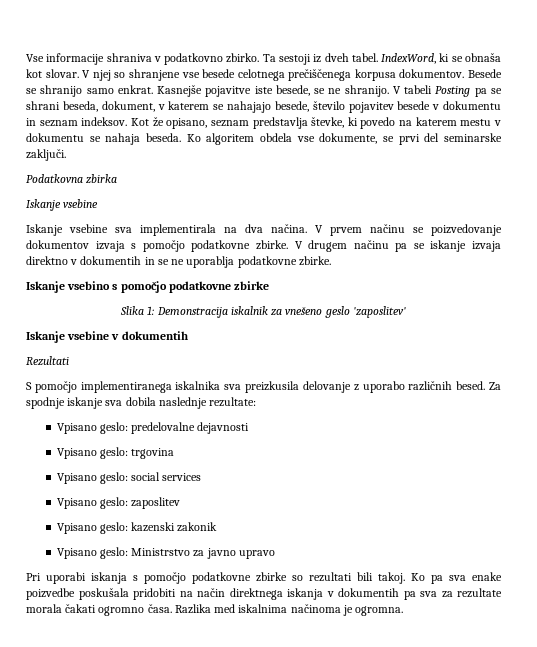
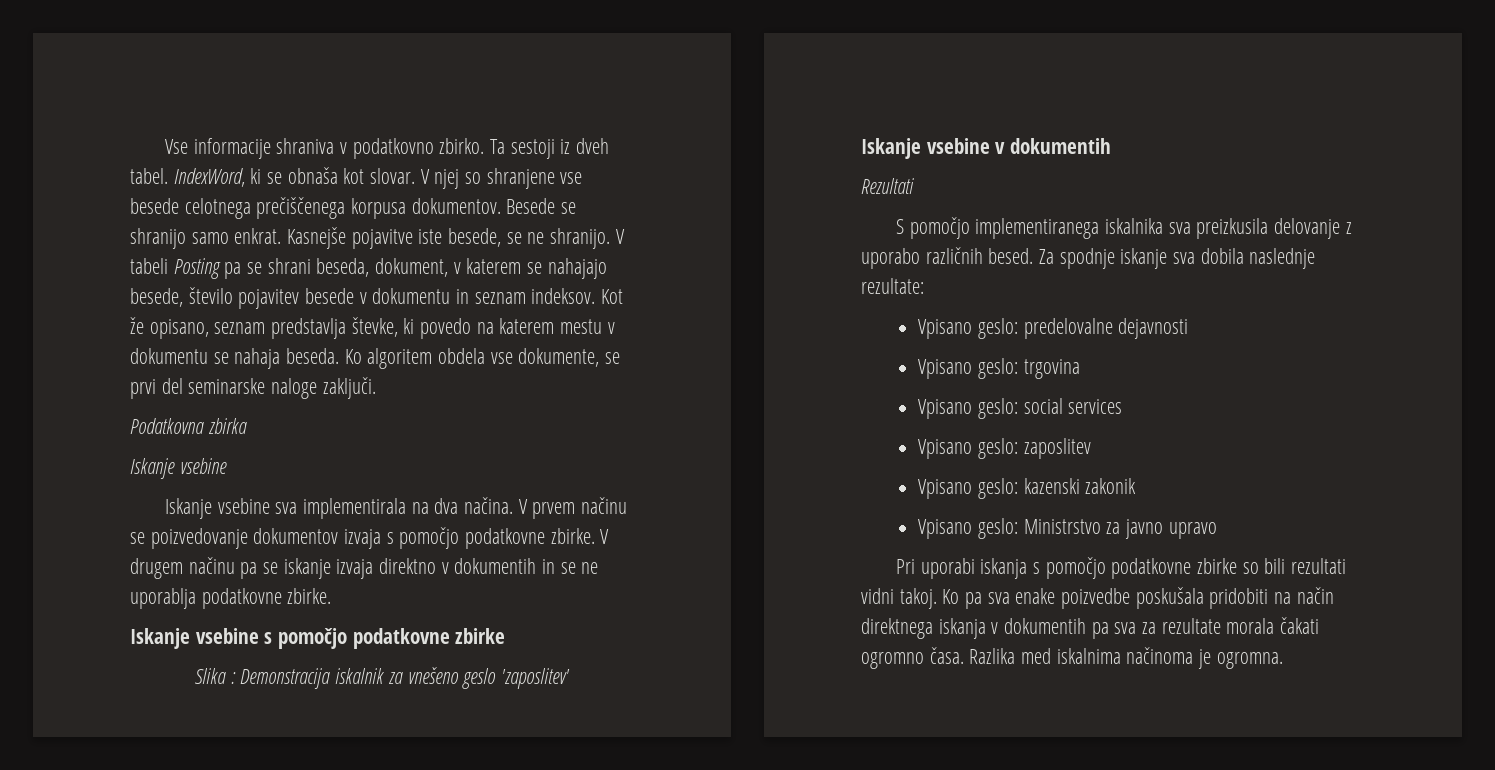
- Ko algoritem obdela vse dokumente, se prvi del seminarske zaključi.
+ Ko algoritem obdela vse dokumente, se prvi del seminarske naloge zaključi.
- Iskanje vsebino s pomočjo podatkovne zbirke
+ Iskanje vsebine s pomočjo podatkovne zbirke
- Slika 1: Demonstracija iskalnik za vnešeno geslo 'zaposlitev'
+ Slika : Demonstracija iskalnik za vnešeno geslo 'zaposlitev'
- Pri uporabi iskanja s pomočjo podatkovne zbirke so rezultati bili takoj.
+ Pri uporabi iskanja s pomočjo podatkovne zbirke so bili rezultati vidni takoj.

